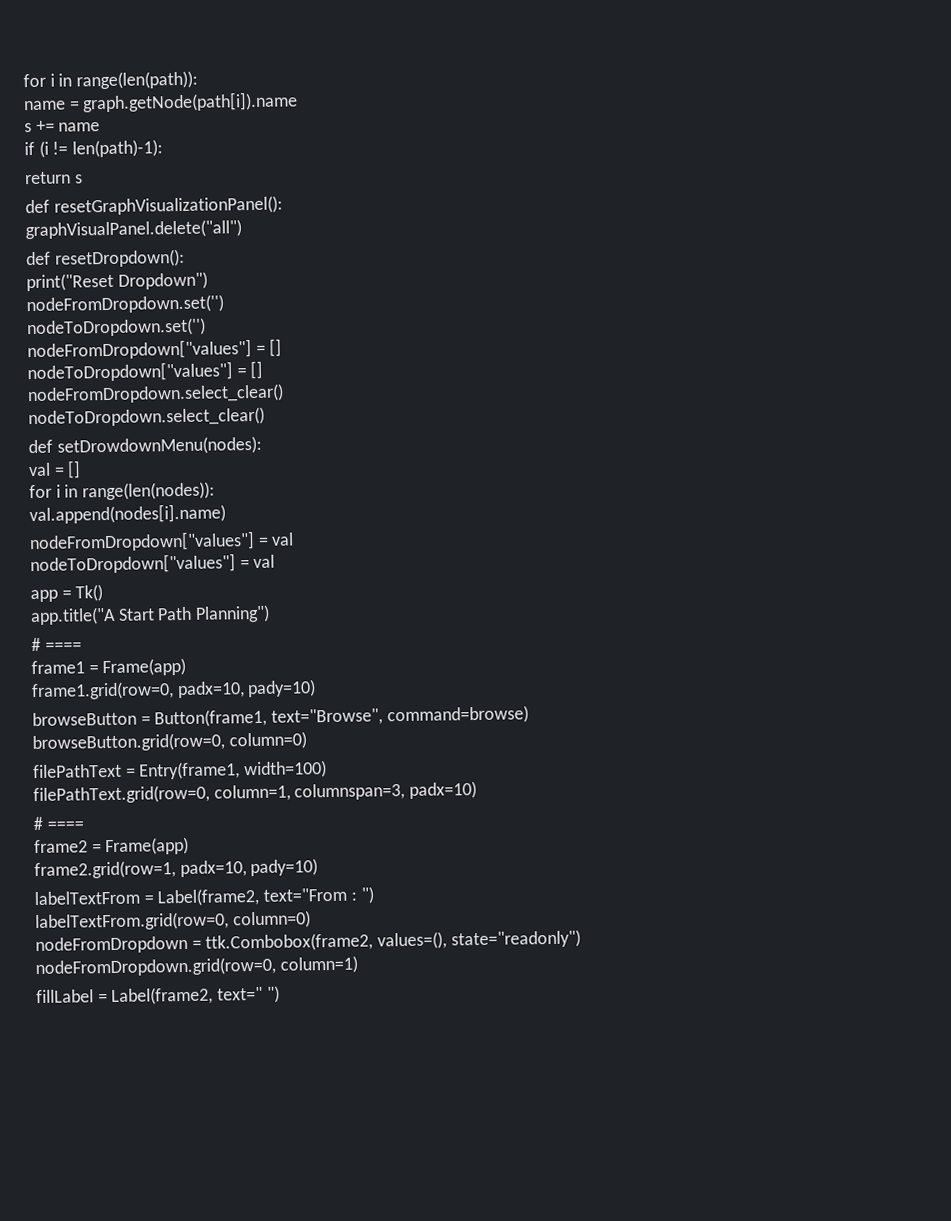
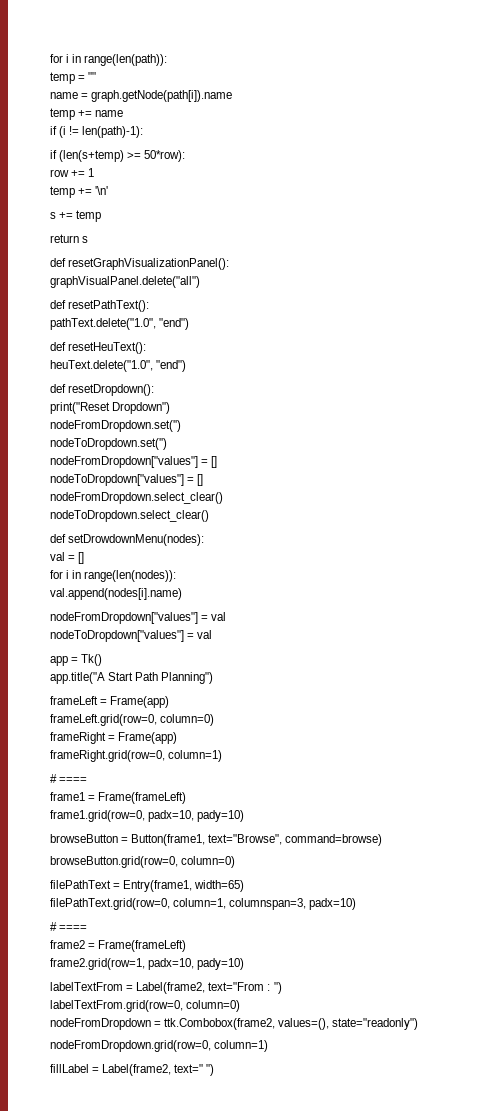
+ temp = ""
- s += name
+ temp += name
+ if (len(s+temp) >= 50*row):
+ row += 1
+ temp += '\n'
+ s += temp
+ def resetPathText():
+ pathText.delete("1.0", "end")
+ def resetHeuText():
+ heuText.delete("1.0", "end")
+ frameLeft = Frame(app)
+ frameLeft.grid(row=0, column=0)
+ frameRight = Frame(app)
+ frameRight.grid(row=0, column=1)
- frame1 = Frame(app)
+ frame1 = Frame(frameLeft)
- filePathText = Entry(frame1, width=100)
+ filePathText = Entry(frame1, width=65)
- frame2 = Frame(app)
+ frame2 = Frame(frameLeft)

